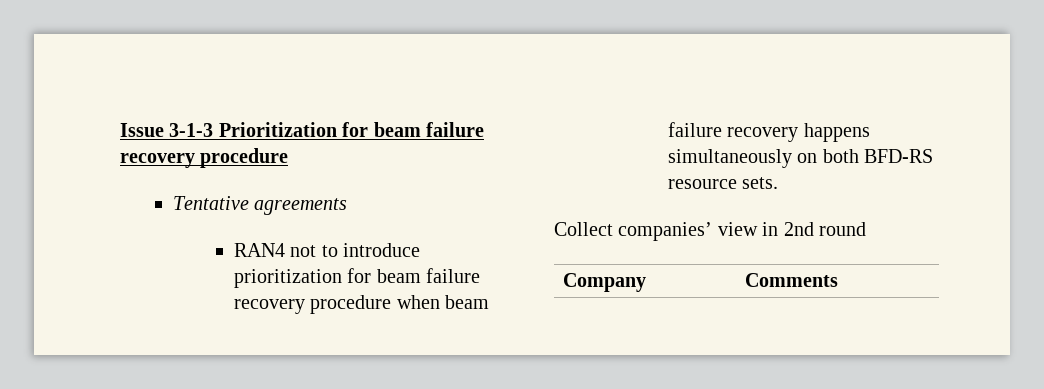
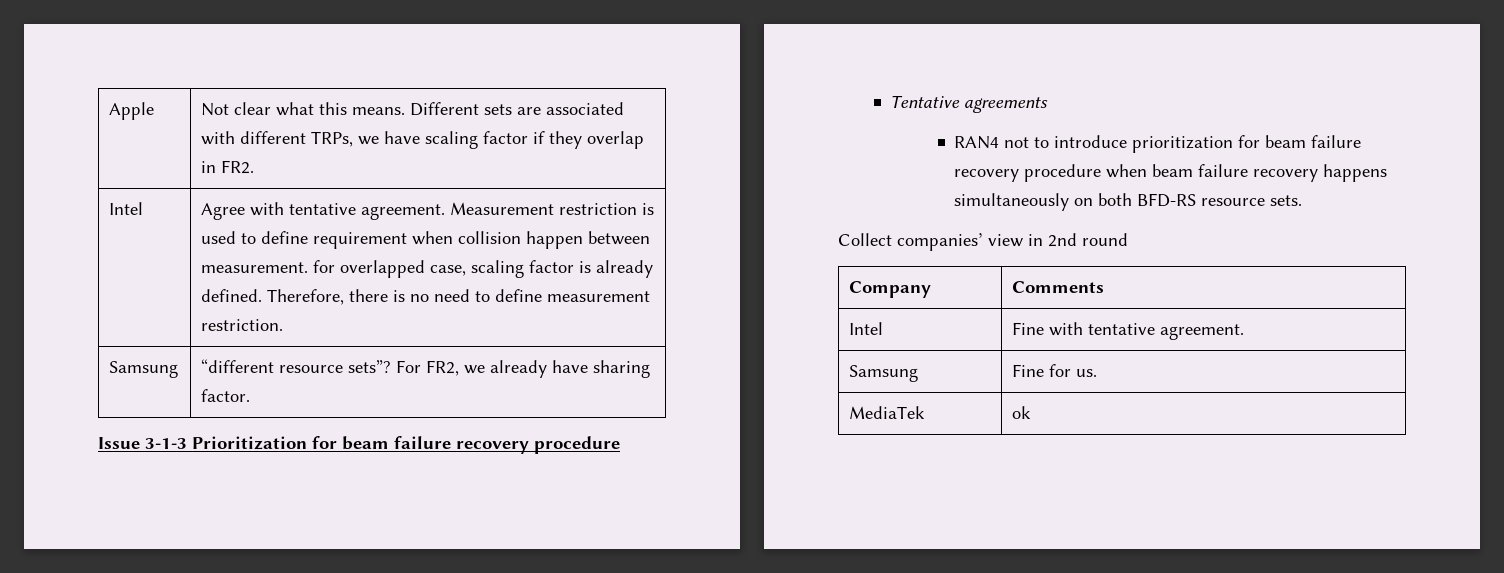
+ Apple | Not clear what this means. Different sets are associated with different TRPs, we have scaling factor if they overlap in FR2.
+ Intel | Agree with tentative agreement. Measurement restriction is used to define requirement when collision happen between measurement. for overlapped case, scaling factor is already defined. Therefore, there is no need to define measurement restriction.
+ Samsung | “different resource sets”? For FR2, we already have sharing factor.
+ Intel | Fine with tentative agreement.
+ Samsung | Fine for us.
+ MediaTek | ok

